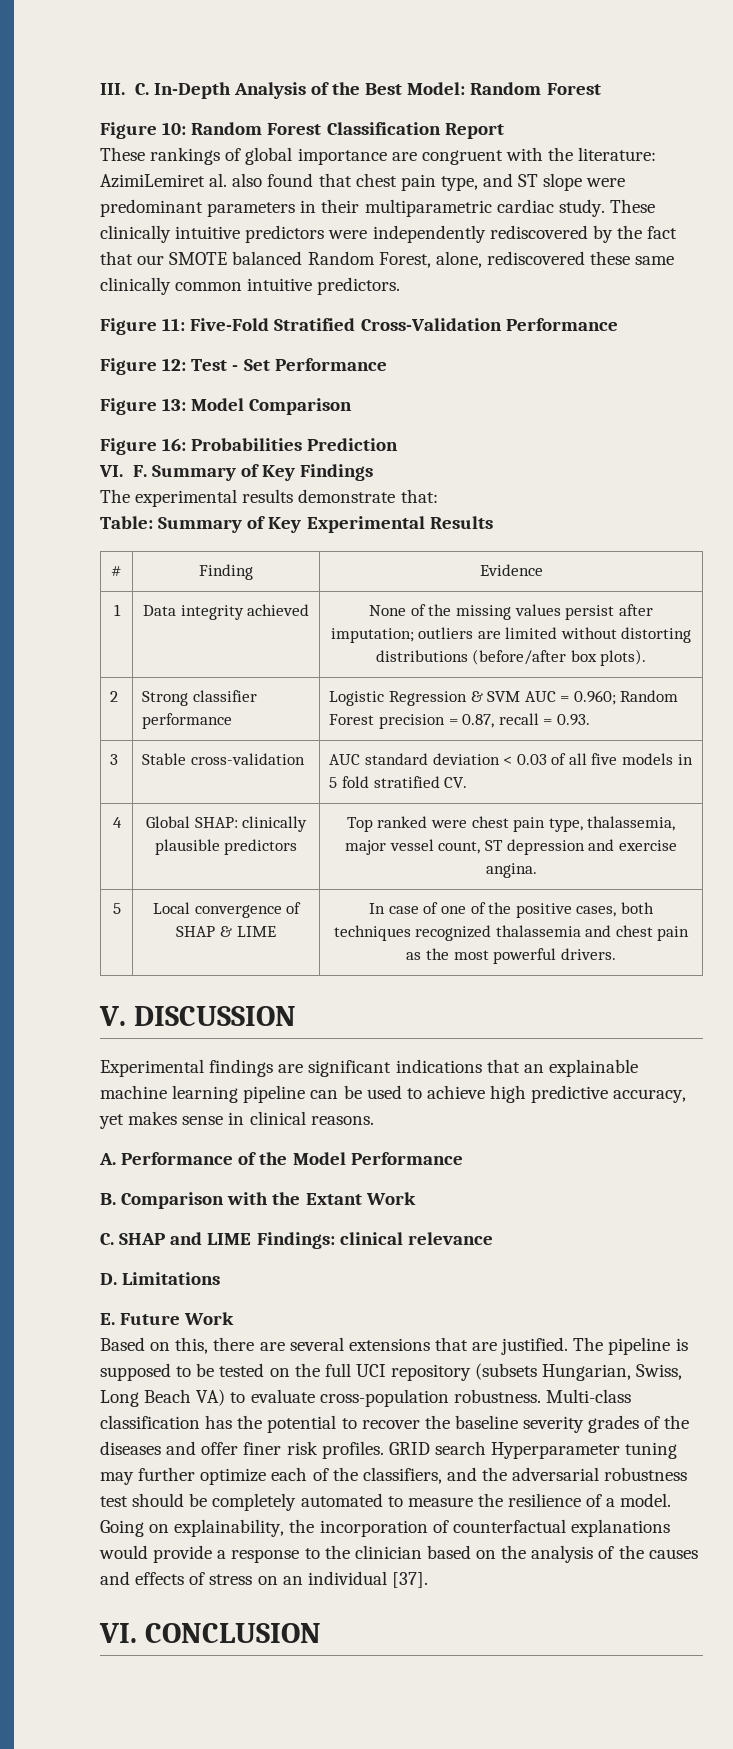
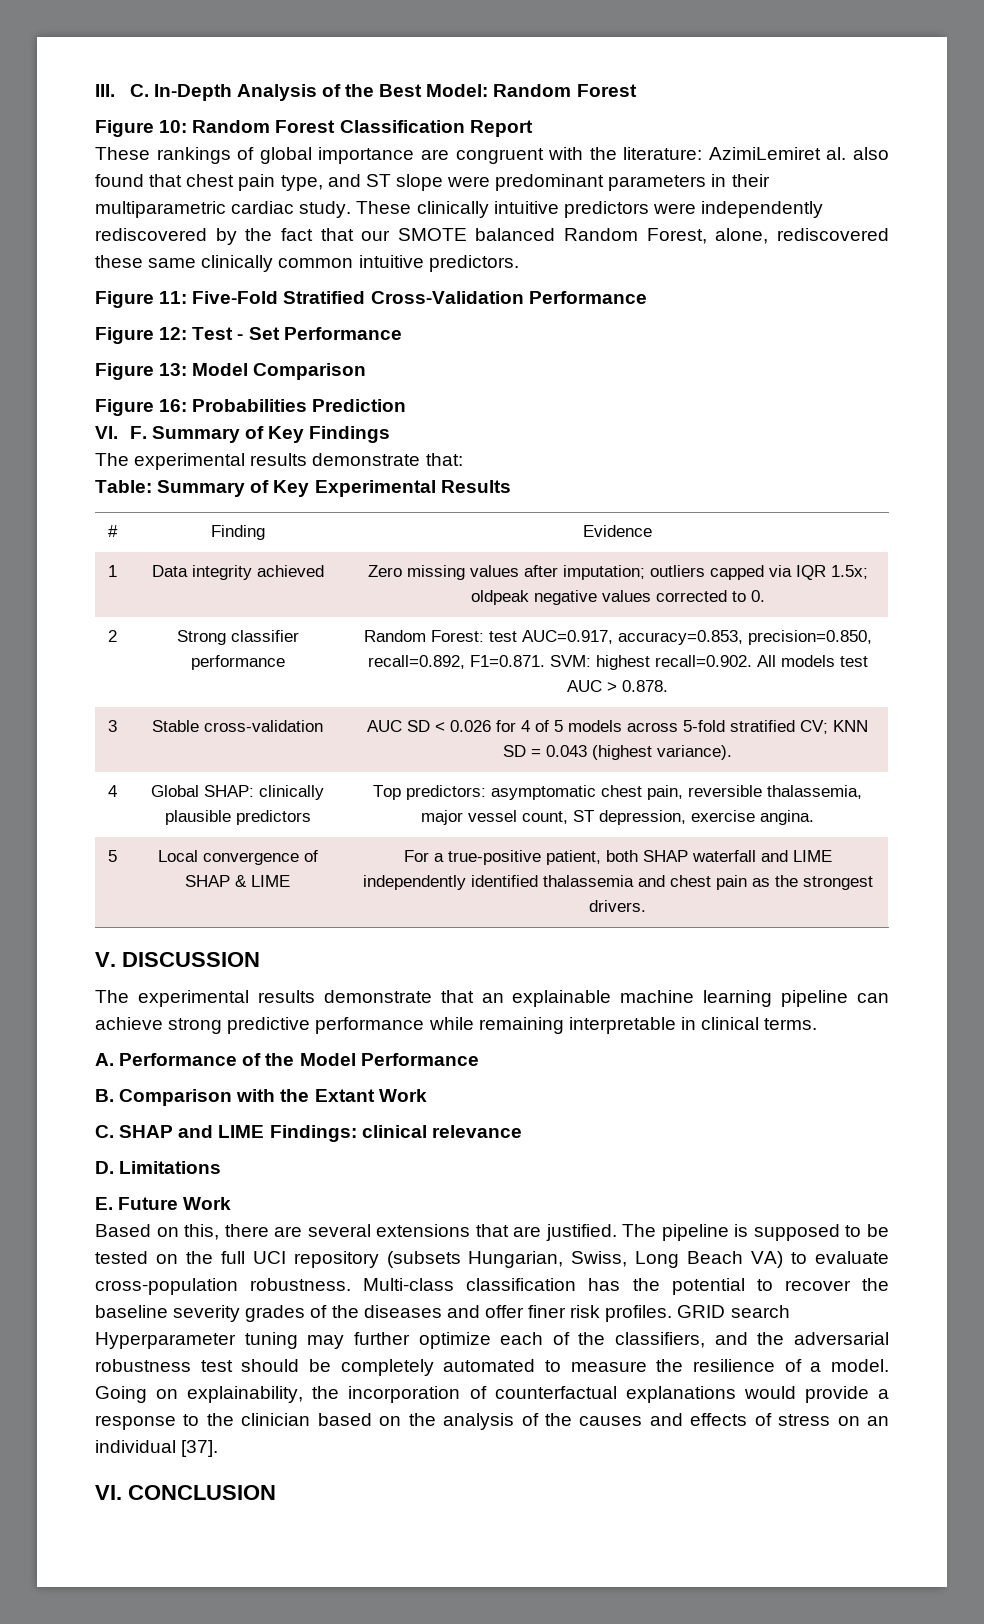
- 1 | Data integrity achieved | None of the missing values persist after imputation; outliers are limited without distorting distributions (before/after box plots).
- 2 | Strong classifier performance | Logistic Regression & SVM AUC = 0.960; Random Forest precision = 0.87, recall = 0.93.
- 3 | Stable cross-validation | AUC standard deviation < 0.03 of all five models in 5 fold stratified CV.
+ 1 | Data integrity achieved | Zero missing values after imputation; outliers capped via IQR 1.5x; oldpeak negative values corrected to 0.
+ 2 | Strong classifier performance | Random Forest: test AUC=0.917, accuracy=0.853, precision=0.850, recall=0.892, F1=0.871. SVM: highest recall=0.902. All models test AUC > 0.878.
+ 3 | Stable cross-validation | AUC SD < 0.026 for 4 of 5 models across 5-fold stratified CV; KNN SD = 0.043 (highest variance).
- 4 | Global SHAP: clinically plausible predictors | Top ranked were chest pain type, thalassemia, major vessel count, ST depression and exercise angina.
+ 4 | Global SHAP: clinically plausible predictors | Top predictors: asymptomatic chest pain, reversible thalassemia, major vessel count, ST depression, exercise angina.
- 5 | Local convergence of SHAP & LIME | In case of one of the positive cases, both techniques recognized thalassemia and chest pain as the most powerful drivers.
+ 5 | Local convergence of SHAP & LIME | For a true-positive patient, both SHAP waterfall and LIME independently identified thalassemia and chest pain as the strongest drivers.
- Experimental findings are significant indications that an explainable machine learning pipeline can be used to achieve high predictive accuracy, yet makes sense in clinical reasons.
+ The experimental results demonstrate that an explainable machine learning pipeline can achieve strong predictive performance while remaining interpretable in clinical terms.

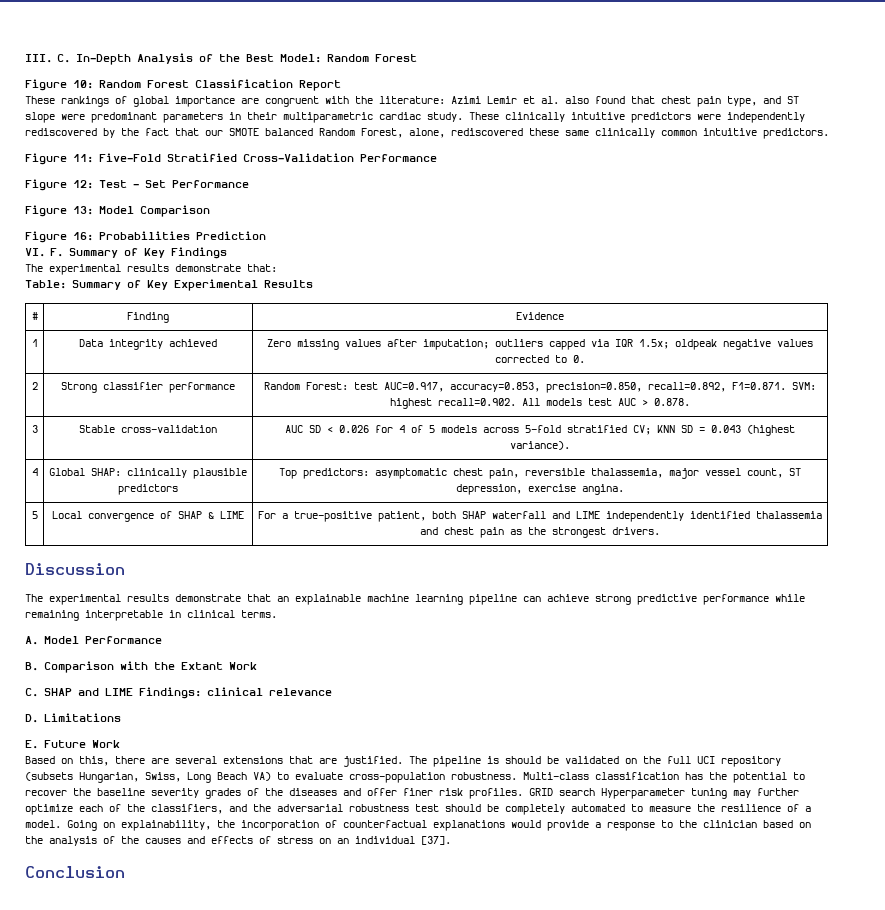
- These rankings of global importance are congruent with the literature: AzimiLemiret al. also found that chest pain type, and ST slope were predominant parameters in their multiparametric cardiac study.
+ These rankings of global importance are congruent with the literature: Azimi Lemir et al. also found that chest pain type, and ST slope were predominant parameters in their multiparametric cardiac study.
- V. DISCUSSION
+ Discussion
- A. Performance of the Model Performance
+ A. Model Performance
- The pipeline is supposed to be tested on the full UCI repository (subsets Hungarian, Swiss, Long Beach VA) to evaluate cross-population robustness.
+ The pipeline is should be validated on the full UCI repository (subsets Hungarian, Swiss, Long Beach VA) to evaluate cross-population robustness.
- VI. CONCLUSION
+ Conclusion

